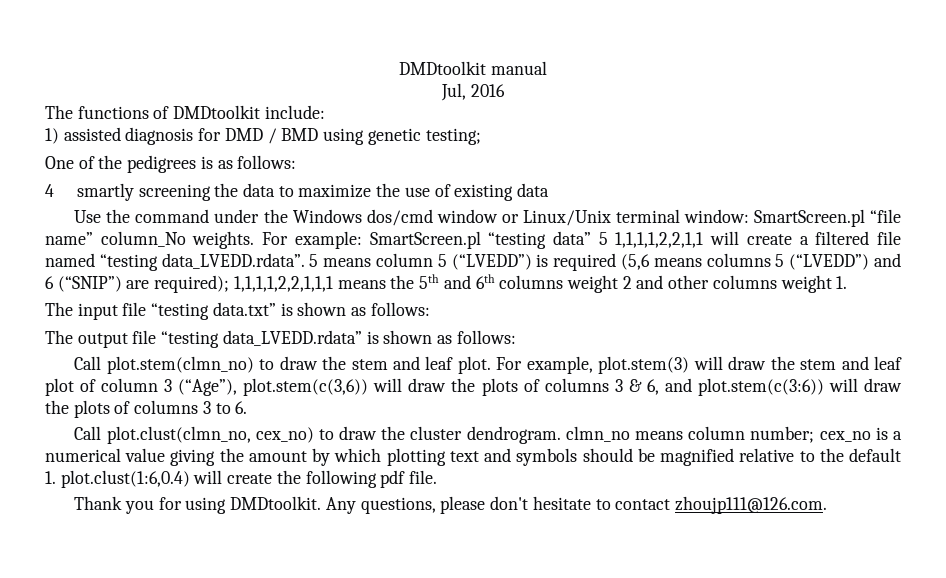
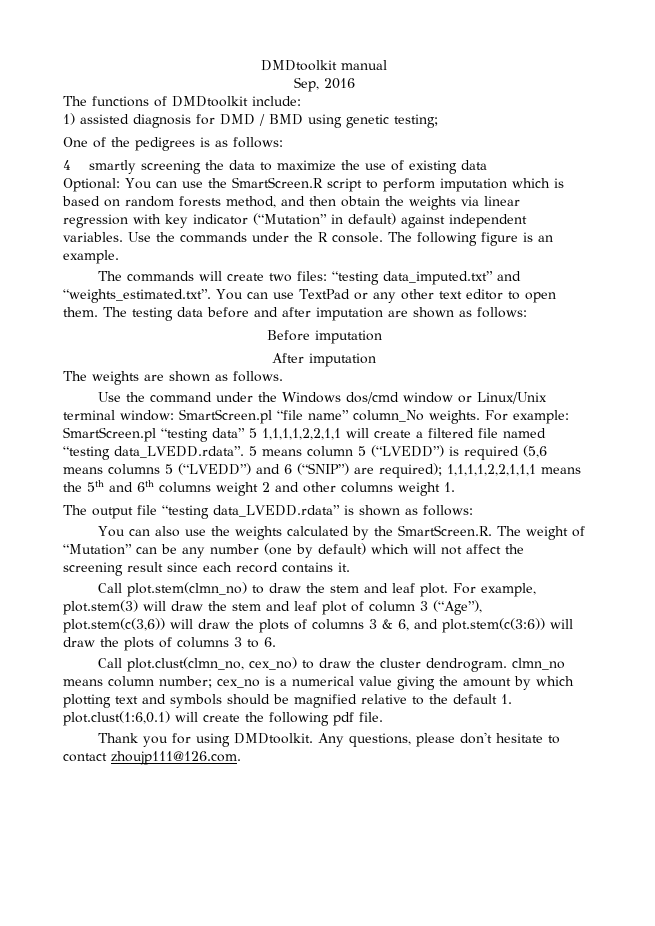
- Jul, 2016
+ Sep, 2016
+ Optional: You can use the SmartScreen.R script to perform imputation which is based on random forests method, and then obtain the weights via linear regression with key indicator (“Mutation” in default) against independent variables. Use the commands under the R console. The following figure is an example.
+ The commands will create two files: “testing data_imputed.txt” and “weights_estimated.txt”. You can use TextPad or any other text editor to open them. The testing data before and after imputation are shown as follows:
+ Before imputation
+ After imputation
+ The weights are shown as follows.
- The input file “testing data.txt” is shown as follows:
+ You can also use the weights calculated by the SmartScreen.R. The weight of “Mutation” can be any number (one by default) which will not affect the screening result since each record contains it.
- Call plot.clust(clmn_no, cex_no) to draw the cluster dendrogram. clmn_no means column number; cex_no is a numerical value giving the amount by which plotting text and symbols should be magnified relative to the default 1. plot.clust(1:6,0.4) will create the following pdf file.
+ Call plot.clust(clmn_no, cex_no) to draw the cluster dendrogram. clmn_no means column number; cex_no is a numerical value giving the amount by which plotting text and symbols should be magnified relative to the default 1. plot.clust(1:6,0.1) will create the following pdf file.

